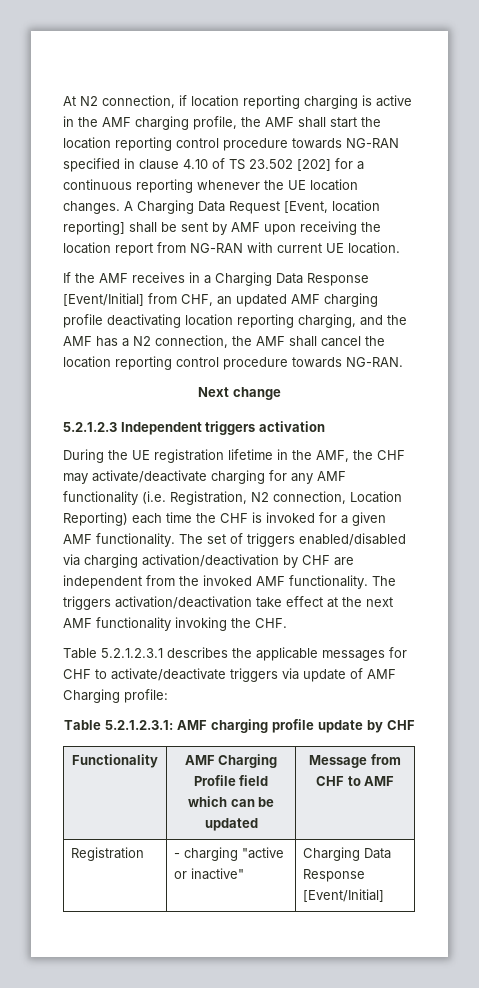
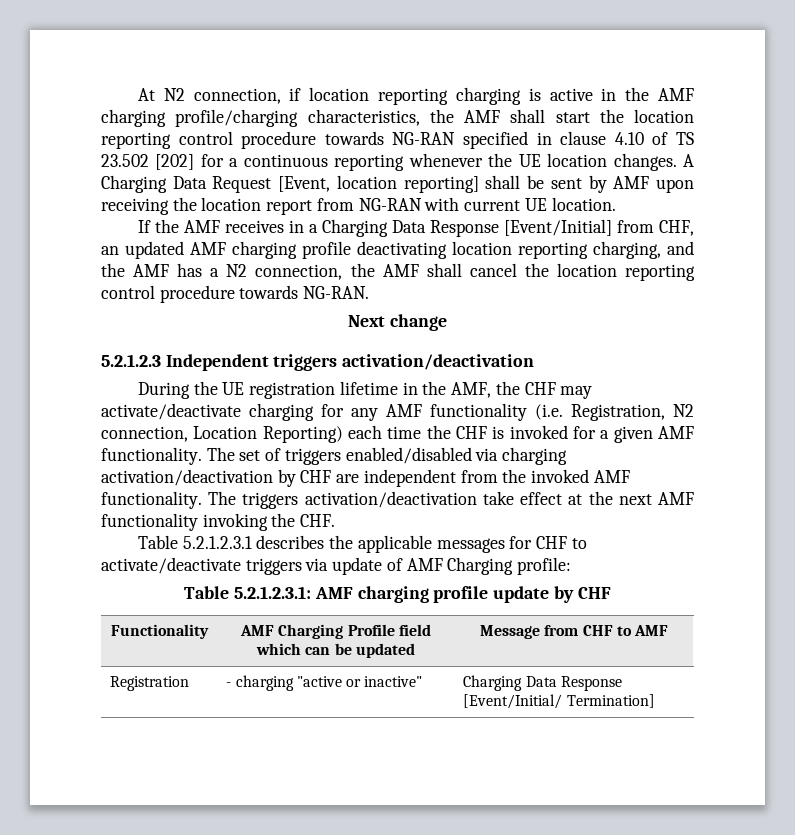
- At N2 connection, if location reporting charging is active in the AMF charging profile, the AMF shall start the location reporting control procedure towards NG-RAN specified in clause 4.10 of TS 23.502 [202] for a continuous reporting whenever the UE location changes.
+ At N2 connection, if location reporting charging is active in the AMF charging profile/charging characteristics, the AMF shall start the location reporting control procedure towards NG-RAN specified in clause 4.10 of TS 23.502 [202] for a continuous reporting whenever the UE location changes.
- 5.2.1.2.3 Independent triggers activation
+ 5.2.1.2.3 Independent triggers activation/deactivation
- Registration | - charging "active or inactive" | Charging Data Response [Event/Initial]
+ Registration | - charging "active or inactive" | Charging Data Response [Event/Initial/ Termination]

